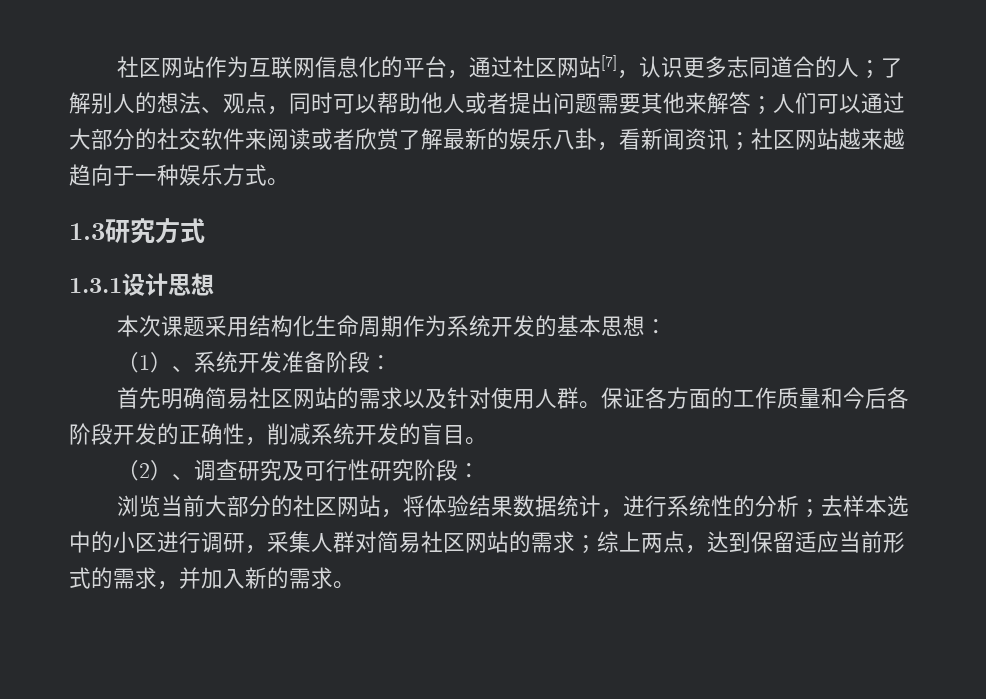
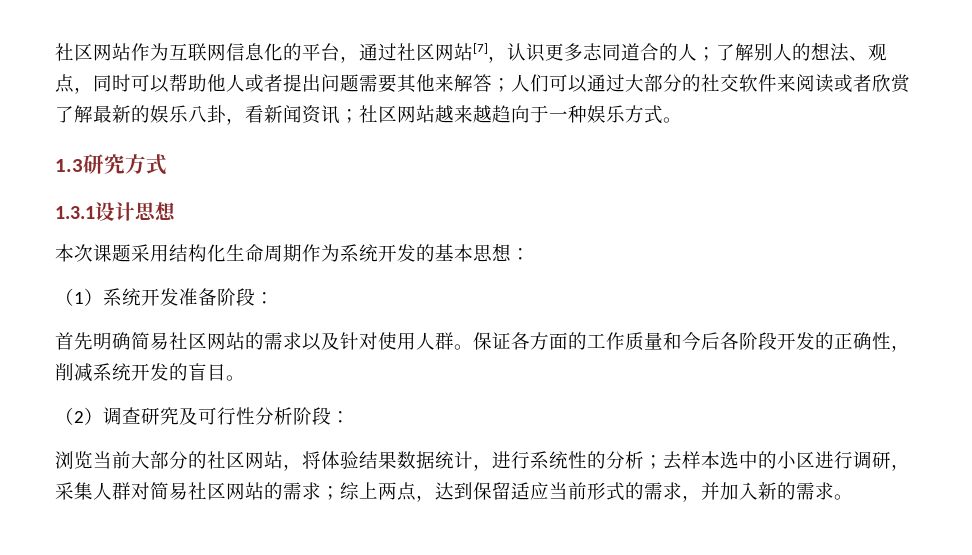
- （1）、系统开发准备阶段：
+ （1）系统开发准备阶段：
- （2）、调查研究及可行性研究阶段：
+ （2）调查研究及可行性分析阶段：

